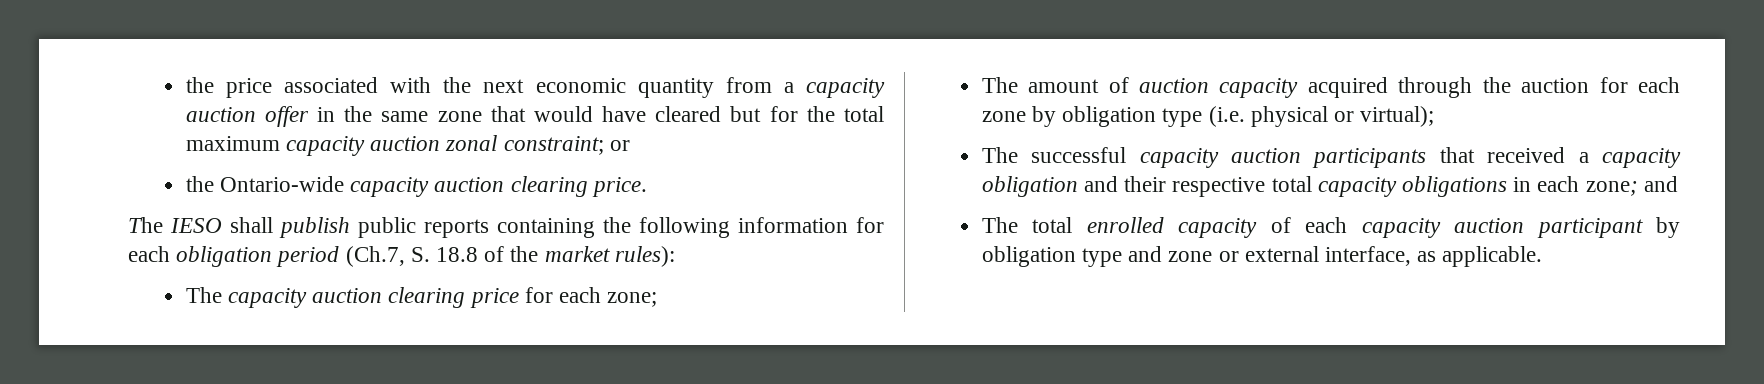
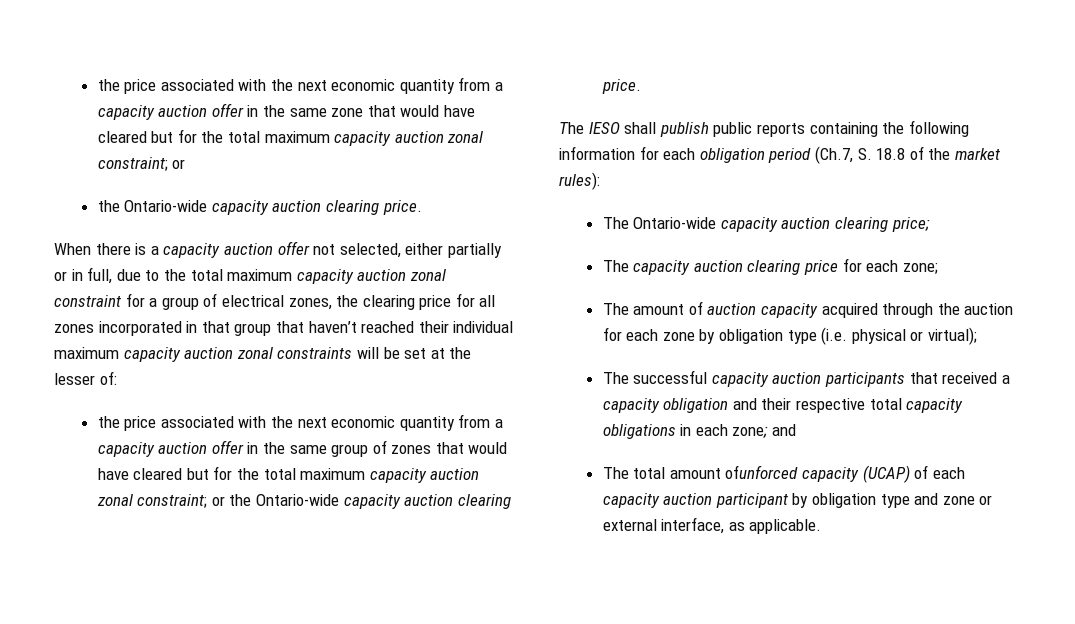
+ When there is a capacity auction offer not selected, either partially or in full, due to the total maximum capacity auction zonal constraint for a group of electrical zones, the clearing price for all zones incorporated in that group that haven’t reached their individual maximum capacity auction zonal constraints will be set at the lesser of:
+ the price associated with the next economic quantity from a capacity auction offer in the same group of zones that would have cleared but for the total maximum capacity auction zonal constraint; or the Ontario-wide capacity auction clearing price.
+ The Ontario-wide capacity auction clearing price;
- The total enrolled capacity of each capacity auction participant by obligation type and zone or external interface, as applicable.
+ The total amount ofunforced capacity (UCAP) of each capacity auction participant by obligation type and zone or external interface, as applicable.

